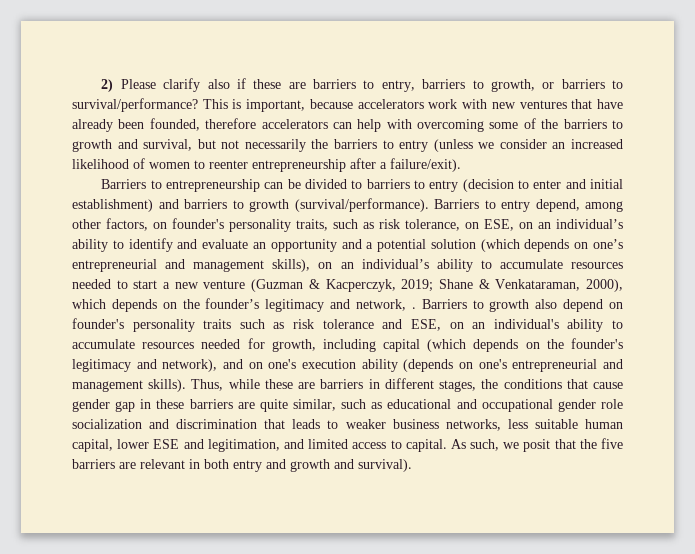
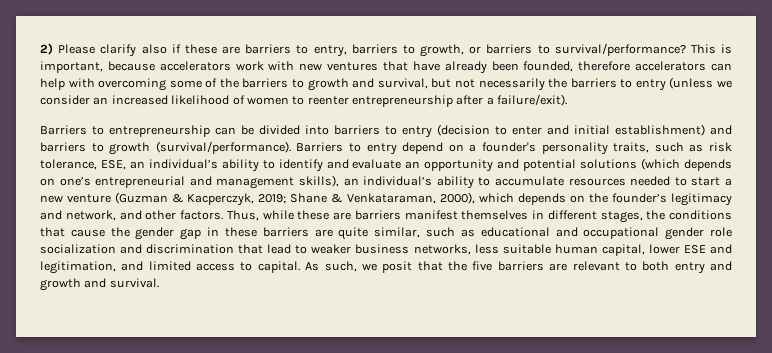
- Barriers to entrepreneurship can be divided to barriers to entry (decision to enter and initial establishment) and barriers to growth (survival/performance).
+ Barriers to entrepreneurship can be divided into barriers to entry (decision to enter and initial establishment) and barriers to growth (survival/performance).
- Barriers to entry depend, among other factors, on founder's personality traits, such as risk tolerance, on ESE, on an individual’s ability to identify and evaluate an opportunity and a potential solution (which depends on one’s entrepreneurial and management skills), on an individual’s ability to accumulate resources needed to start a new venture (Guzman & Kacperczyk, 2019; Shane & Venkataraman, 2000), which depends on the founder’s legitimacy and network, . Barriers to growth also depend on founder's personality traits such as risk tolerance and ESE, on an individual's ability to accumulate resources needed for growth, including capital (which depends on the founder's legitimacy and network), and on one's execution ability (depends on one's entrepreneurial and management skills).
+ Barriers to entry depend on a founder's personality traits, such as risk tolerance, ESE, an individual’s ability to identify and evaluate an opportunity and potential solutions (which depends on one’s entrepreneurial and management skills), an individual’s ability to accumulate resources needed to start a new venture (Guzman & Kacperczyk, 2019; Shane & Venkataraman, 2000), which depends on the founder’s legitimacy and network, and other factors.
- Thus, while these are barriers in different stages, the conditions that cause gender gap in these barriers are quite similar, such as educational and occupational gender role socialization and discrimination that leads to weaker business networks, less suitable human capital, lower ESE and legitimation, and limited access to capital.
+ Thus, while these are barriers manifest themselves in different stages, the conditions that cause the gender gap in these barriers are quite similar, such as educational and occupational gender role socialization and discrimination that lead to weaker business networks, less suitable human capital, lower ESE and legitimation, and limited access to capital.
- As such, we posit that the five barriers are relevant in both entry and growth and survival).
+ As such, we posit that the five barriers are relevant to both entry and growth and survival.

